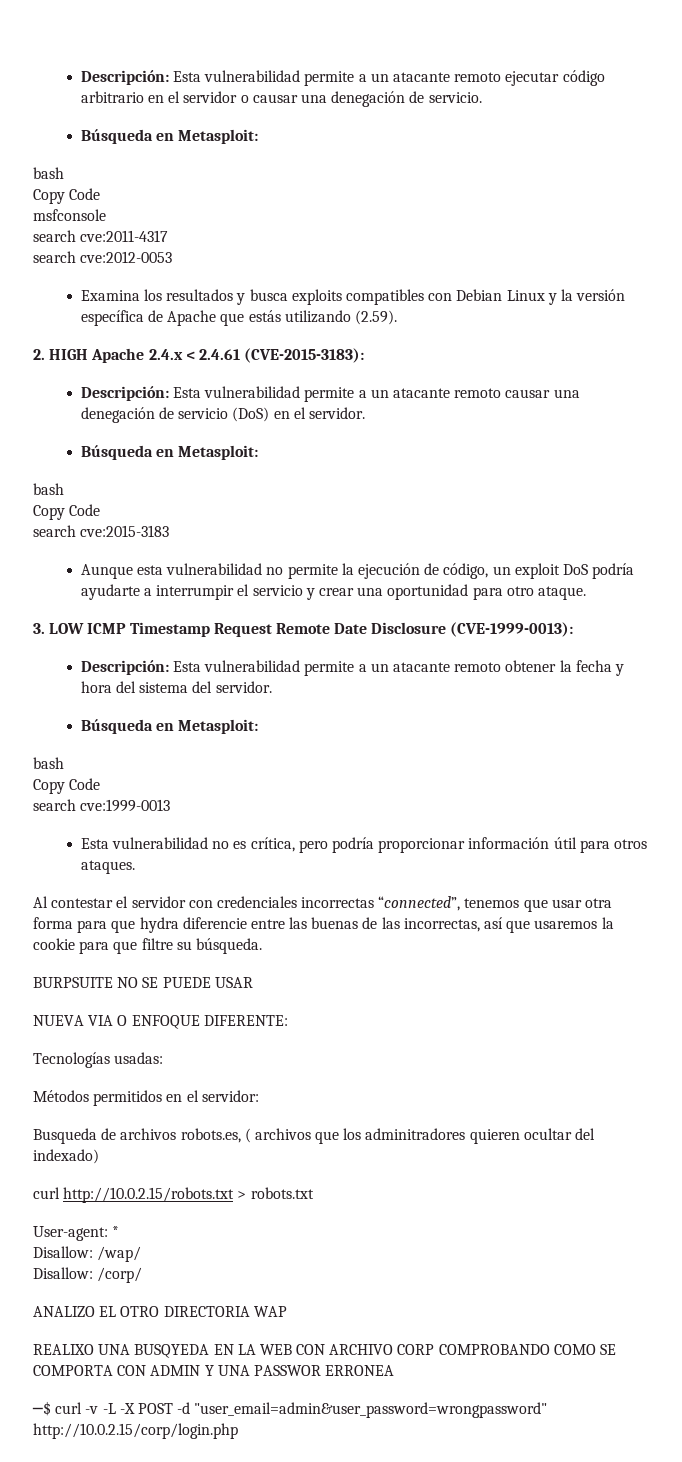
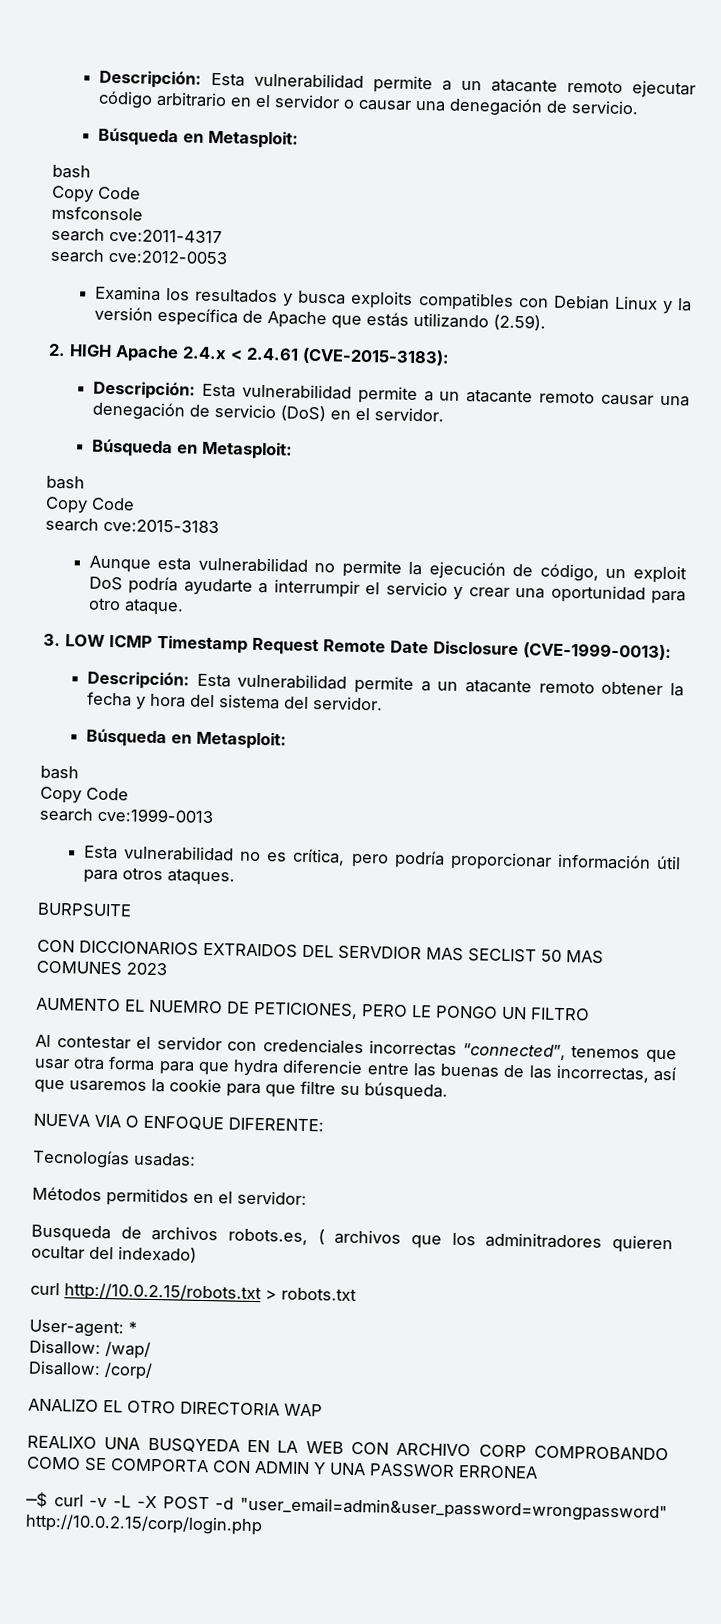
+ BURPSUITE
+ CON DICCIONARIOS EXTRAIDOS DEL SERVDIOR MAS SECLIST 50 MAS COMUNES 2023
+ AUMENTO EL NUEMRO DE PETICIONES, PERO LE PONGO UN FILTRO
- BURPSUITE NO SE PUEDE USAR

